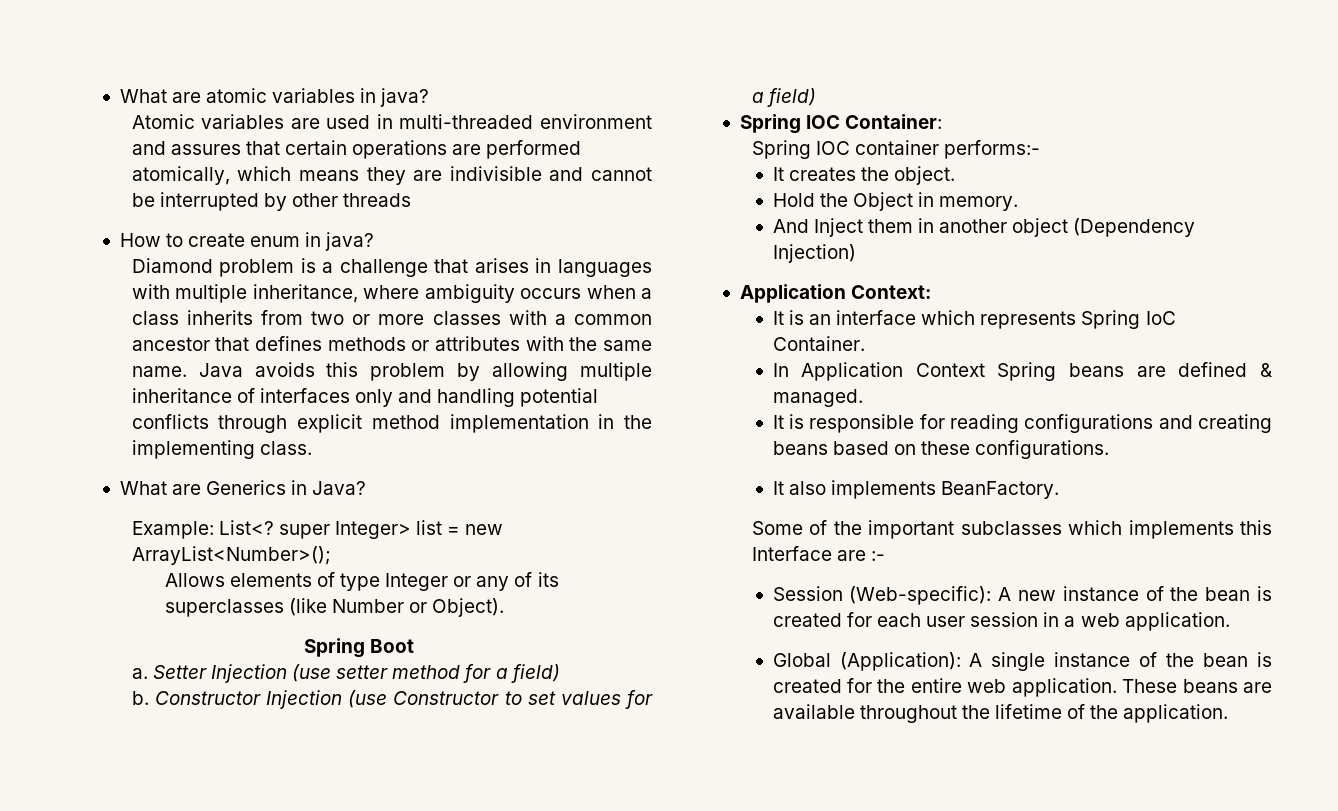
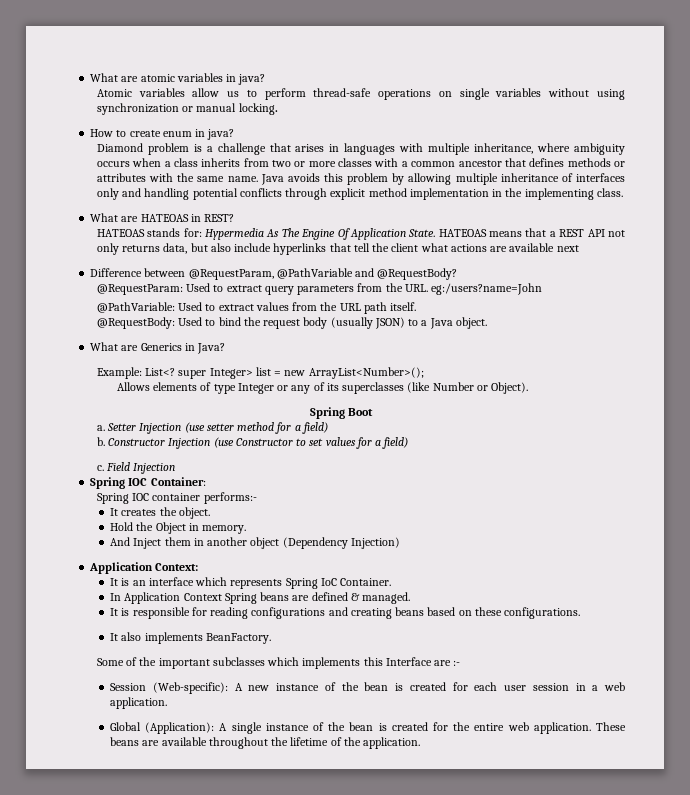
- Atomic variables are used in multi-threaded environment and assures that certain operations are performed atomically, which means they are indivisible and cannot be interrupted by other threads
+ Atomic variables allow us to perform thread-safe operations on single variables without using synchronization or manual locking.
+ What are HATEOAS in REST?
+ HATEOAS stands for: Hypermedia As The Engine Of Application State. HATEOAS means that a REST API not only returns data, but also include hyperlinks that tell the client what actions are available next
+ Difference between @RequestParam, @PathVariable and @RequestBody?
+ @RequestParam: Used to extract query parameters from the URL. eg:/users?name=John
+ @PathVariable: Used to extract values from the URL path itself.
+ @RequestBody: Used to bind the request body (usually JSON) to a Java object.
+ c. Field Injection

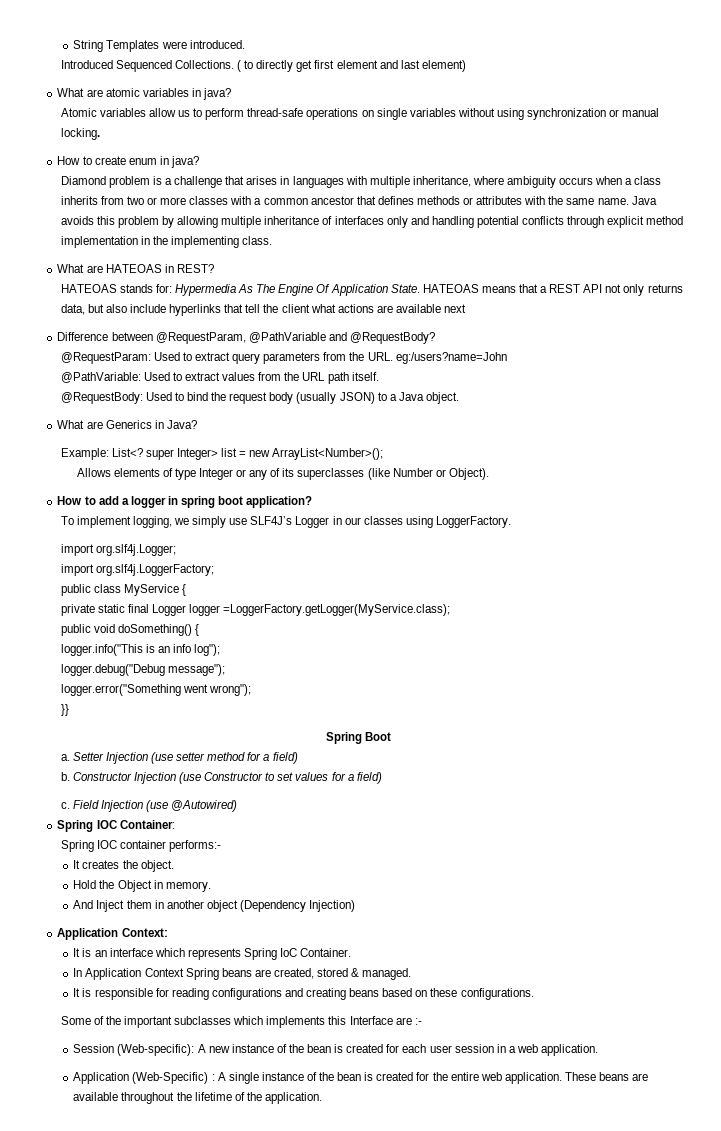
+ String Templates were introduced.
+ Introduced Sequenced Collections. ( to directly get first element and last element)
+ How to add a logger in spring boot application?
+ To implement logging, we simply use SLF4J’s Logger in our classes using LoggerFactory.
+ import org.slf4j.Logger;
+ import org.slf4j.LoggerFactory;
+ public class MyService {
+ private static final Logger logger =LoggerFactory.getLogger(MyService.class);
+ public void doSomething() {
+ logger.info("This is an info log");
+ logger.debug("Debug message");
+ logger.error("Something went wrong");
+ }}
- Field Injection
+ Field Injection (use @Autowired)
- In Application Context Spring beans are defined & managed.
+ In Application Context Spring beans are created, stored & managed.
- It also implements BeanFactory.
- Global (Application): A single instance of the bean is created for the entire web application.
+ Application (Web-Specific) : A single instance of the bean is created for the entire web application.

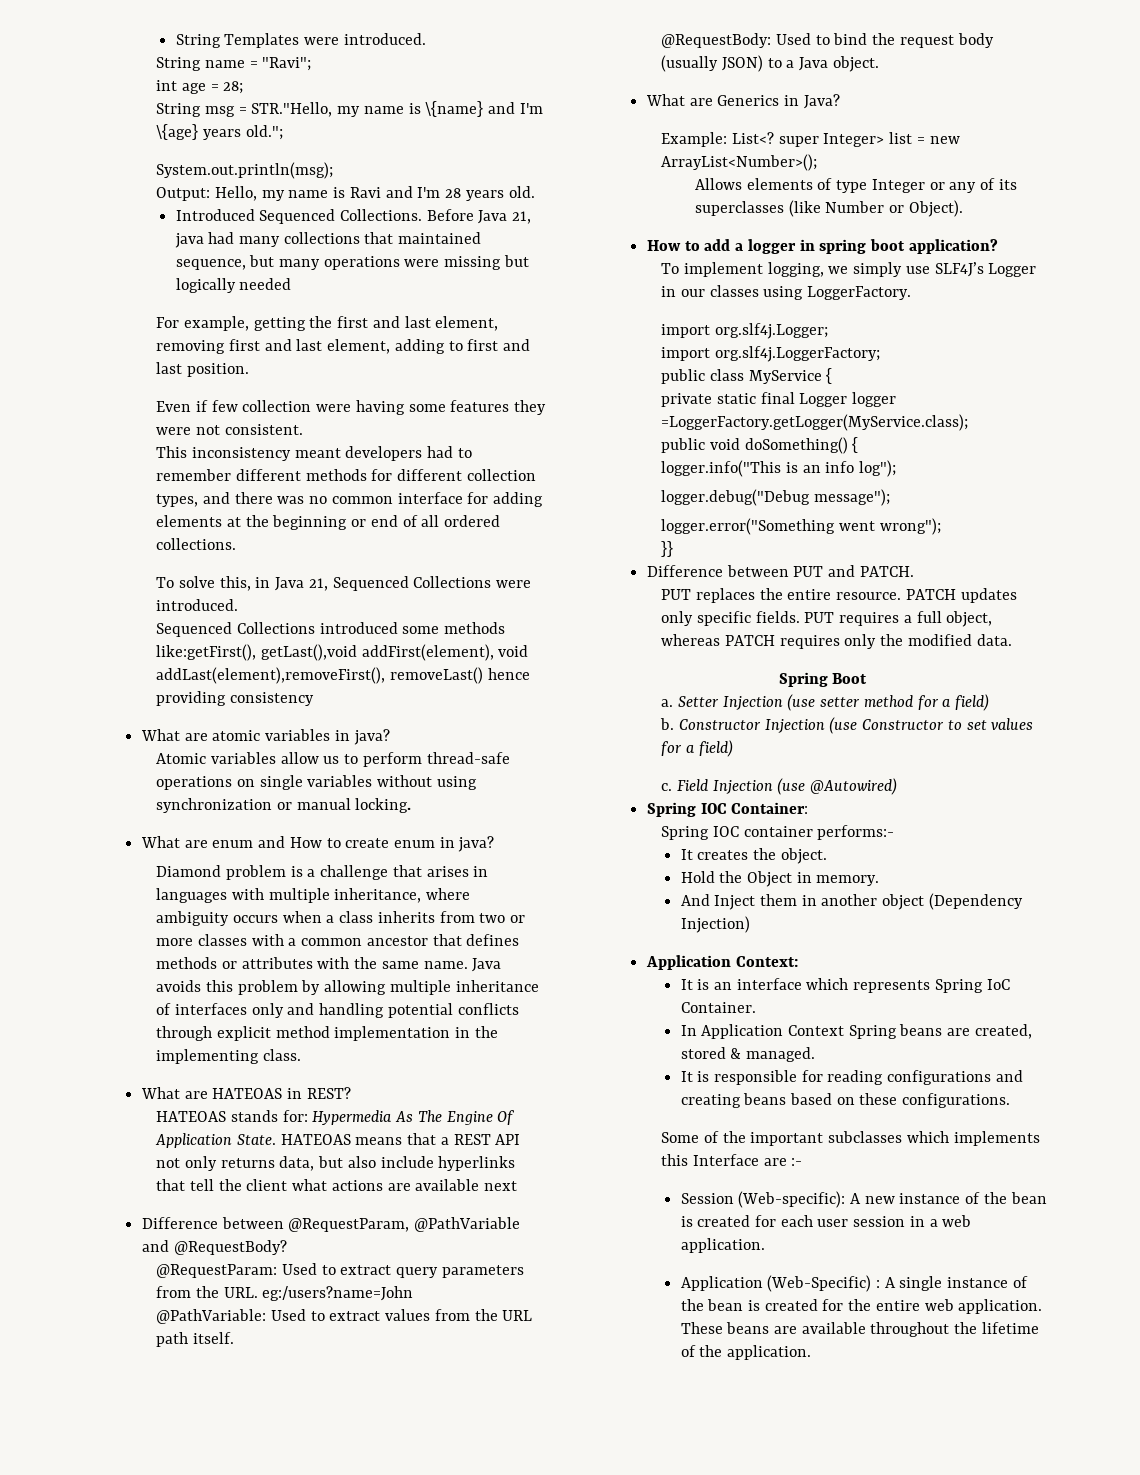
- Introduced Sequenced Collections. ( to directly get first element and last element)
+ String name = "Ravi";
+ int age = 28;
+ String msg = STR."Hello, my name is \{name} and I'm \{age} years old.";
+ System.out.println(msg);
+ Output: Hello, my name is Ravi and I'm 28 years old.
+ Introduced Sequenced Collections. Before Java 21, java had many collections that maintained sequence, but many operations were missing but logically needed
+ For example, getting the first and last element, removing first and last element, adding to first and last position.
+ Even if few collection were having some features they were not consistent.
+ This inconsistency meant developers had to remember different methods for different collection types, and there was no common interface for adding elements at the beginning or end of all ordered collections.
+ To solve this, in Java 21, Sequenced Collections were introduced.
+ Sequenced Collections introduced some methods like:getFirst(), getLast(),void addFirst(element), void addLast(element),removeFirst(), removeLast() hence providing consistency
- How to create enum in java?
+ What are enum and How to create enum in java?
+ Difference between PUT and PATCH.
+ PUT replaces the entire resource. PATCH updates only specific fields. PUT requires a full object, whereas PATCH requires only the modified data.

